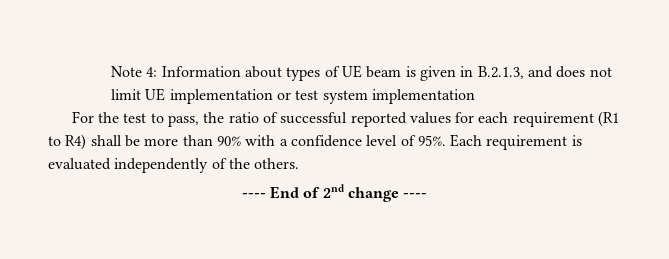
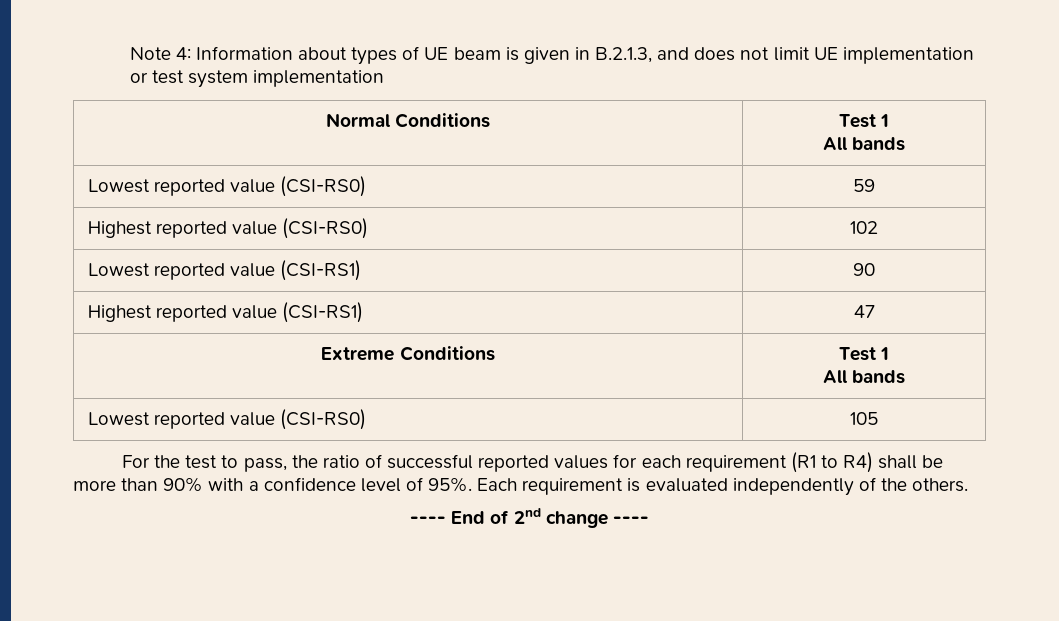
+ Normal Conditions | Test 1
+ All bands
+ Lowest reported value (CSI-RS0) | 59
+ Highest reported value (CSI-RS0) | 102
+ Lowest reported value (CSI-RS1) | 90
+ Highest reported value (CSI-RS1) | 47
+ Extreme Conditions | Test 1
+ All bands
+ Lowest reported value (CSI-RS0) | 105

